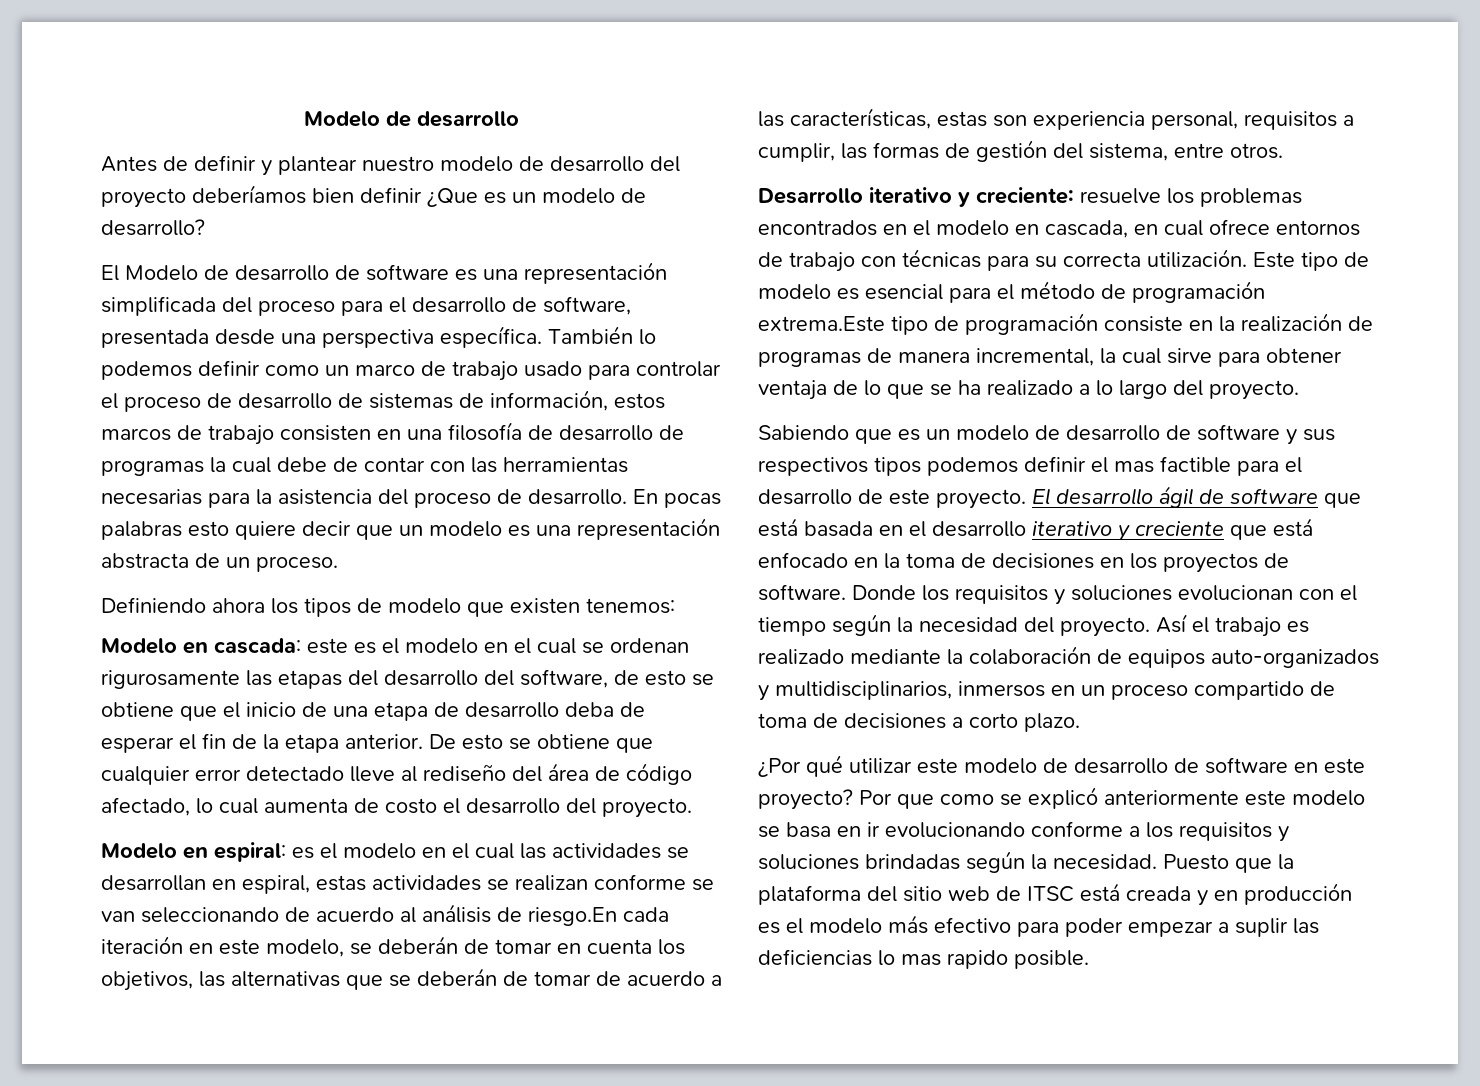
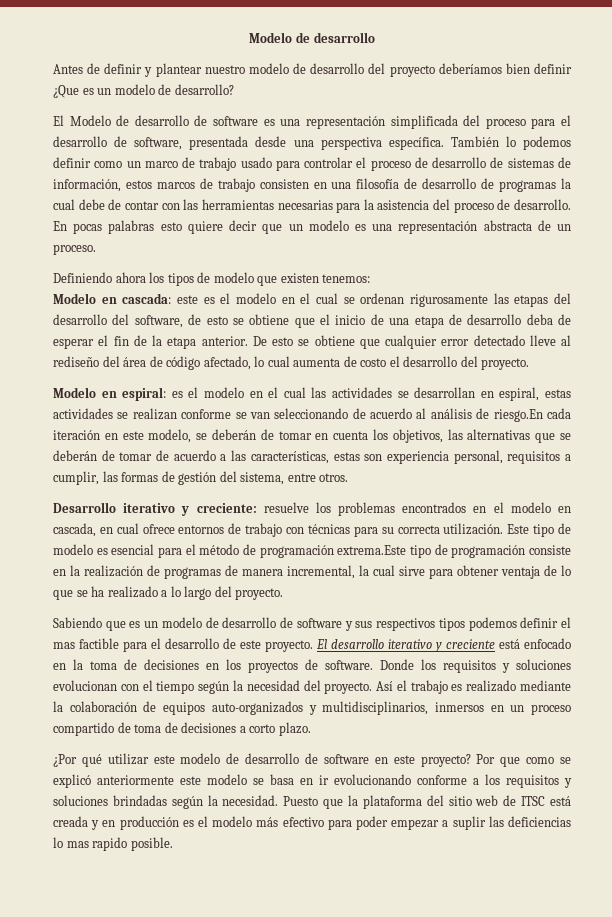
- El desarrollo ágil de software que está basada en el desarrollo iterativo y creciente que está enfocado en la toma de decisiones en los proyectos de software.
+ El desarrollo iterativo y creciente está enfocado en la toma de decisiones en los proyectos de software.

